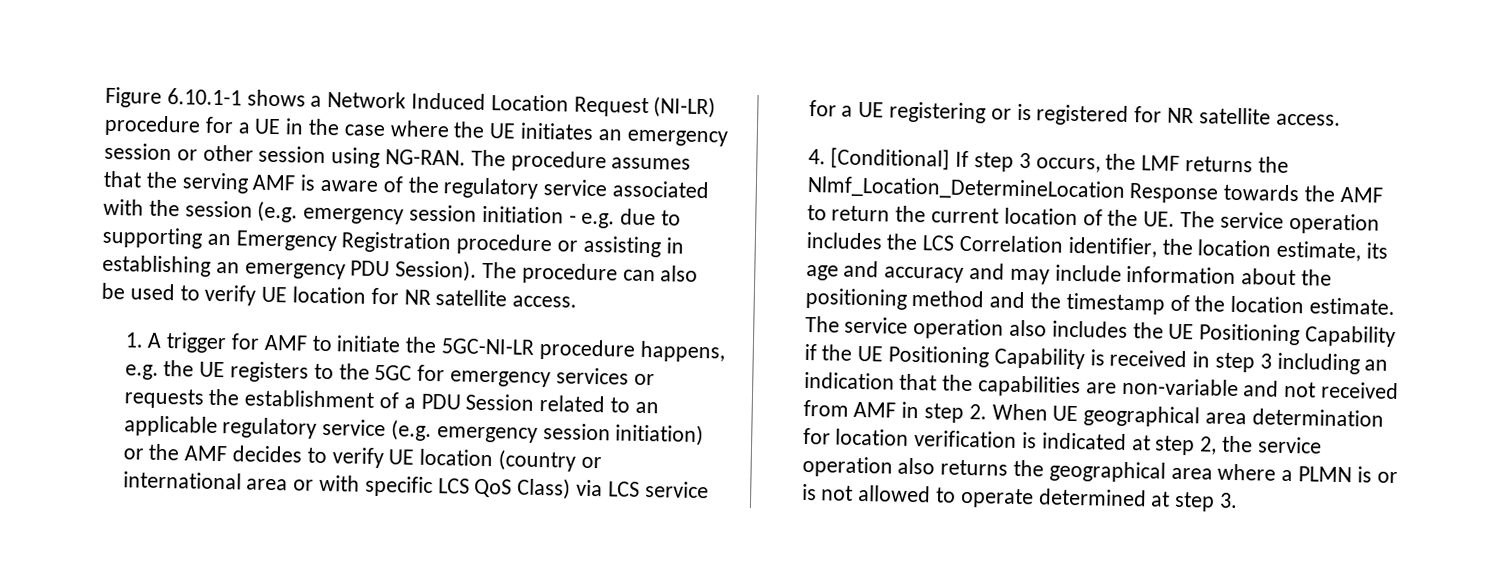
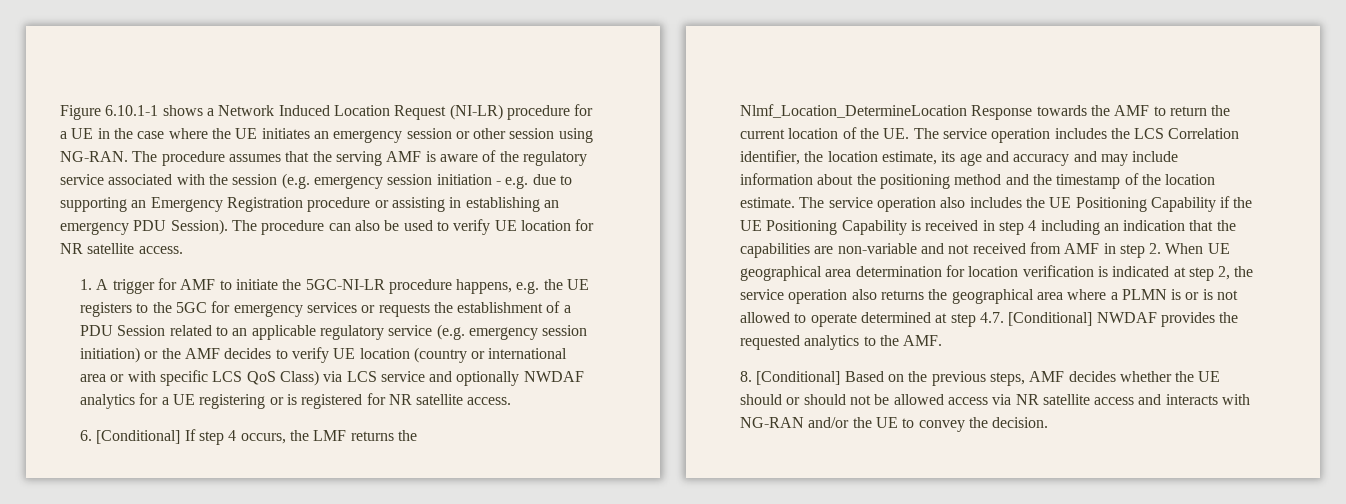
- 1. A trigger for AMF to initiate the 5GC-NI-LR procedure happens, e.g. the UE registers to the 5GC for emergency services or requests the establishment of a PDU Session related to an applicable regulatory service (e.g. emergency session initiation) or the AMF decides to verify UE location (country or international area or with specific LCS QoS Class) via LCS service for a UE registering or is registered for NR satellite access.
+ 1. A trigger for AMF to initiate the 5GC-NI-LR procedure happens, e.g. the UE registers to the 5GC for emergency services or requests the establishment of a PDU Session related to an applicable regulatory service (e.g. emergency session initiation) or the AMF decides to verify UE location (country or international area or with specific LCS QoS Class) via LCS service and optionally NWDAF analytics for a UE registering or is registered for NR satellite access.
- 4. [Conditional] If step 3 occurs, the LMF returns the Nlmf_Location_DetermineLocation Response towards the AMF to return the current location of the UE. The service operation includes the LCS Correlation identifier, the location estimate, its age and accuracy and may include information about the positioning method and the timestamp of the location estimate.
+ 6. [Conditional] If step 4 occurs, the LMF returns the Nlmf_Location_DetermineLocation Response towards the AMF to return the current location of the UE. The service operation includes the LCS Correlation identifier, the location estimate, its age and accuracy and may include information about the positioning method and the timestamp of the location estimate.
- The service operation also includes the UE Positioning Capability if the UE Positioning Capability is received in step 3 including an indication that the capabilities are non-variable and not received from AMF in step 2. When UE geographical area determination for location verification is indicated at step 2, the service operation also returns the geographical area where a PLMN is or is not allowed to operate determined at step 3.
+ The service operation also includes the UE Positioning Capability if the UE Positioning Capability is received in step 4 including an indication that the capabilities are non-variable and not received from AMF in step 2. When UE geographical area determination for location verification is indicated at step 2, the service operation also returns the geographical area where a PLMN is or is not allowed to operate determined at step 4.7. [Conditional] NWDAF provides the requested analytics to the AMF.
+ 8. [Conditional] Based on the previous steps, AMF decides whether the UE should or should not be allowed access via NR satellite access and interacts with NG-RAN and/or the UE to convey the decision.

